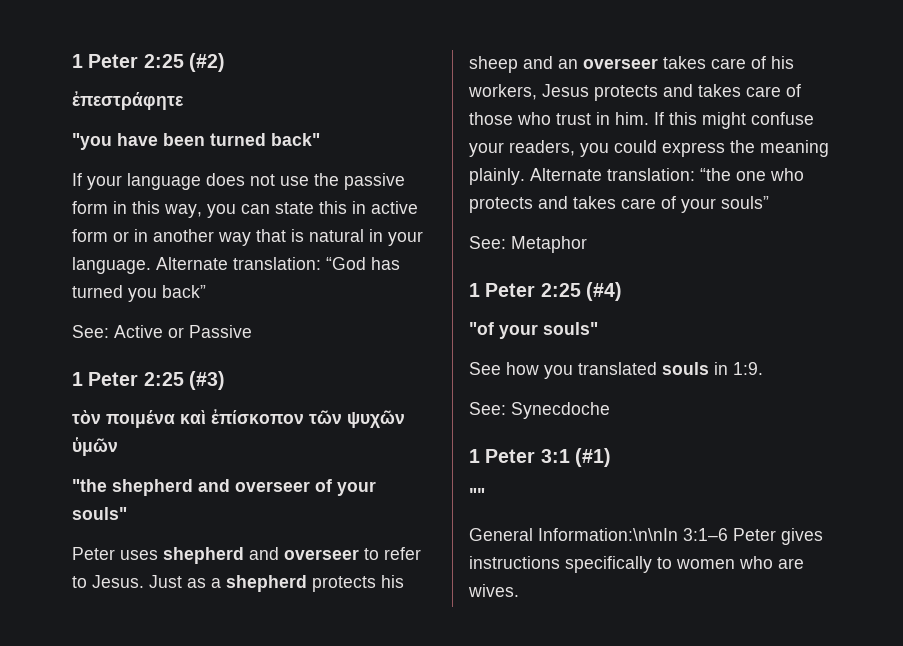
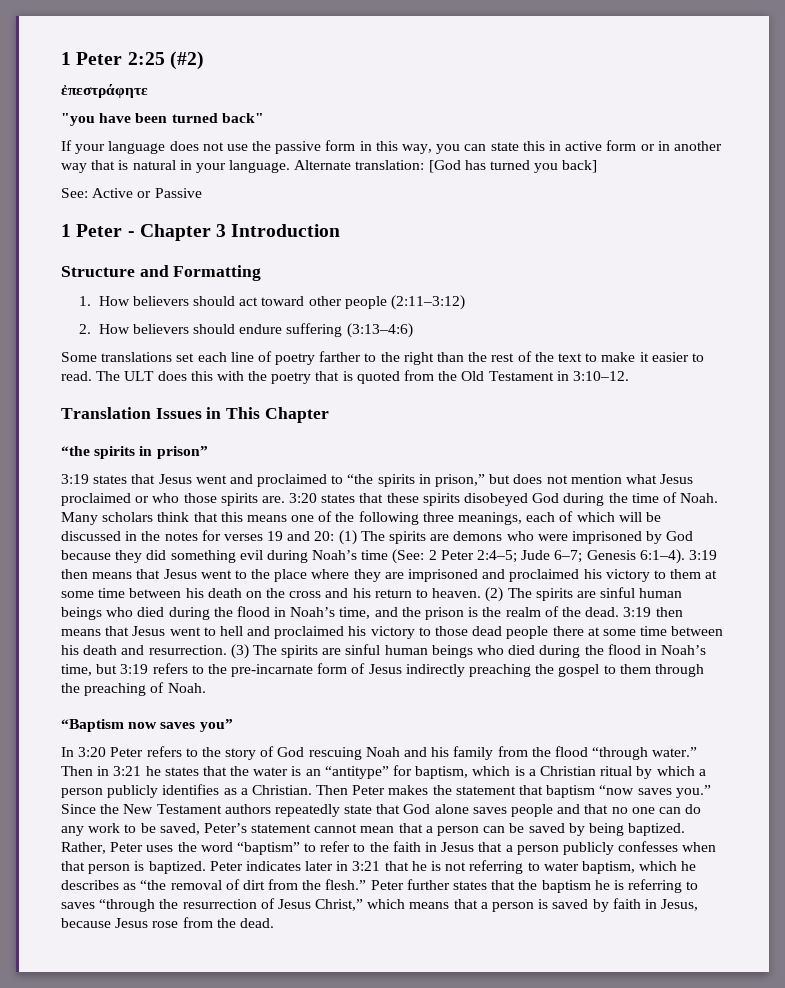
- Alternate translation: “God has turned you back”
+ Alternate translation: [God has turned you back]
- 1 Peter 2:25 (#3)
- τὸν ποιμένα καὶ ἐπίσκοπον τῶν ψυχῶν ὑμῶν
- "the shepherd and overseer of your souls"
- Peter uses shepherd and overseer to refer to Jesus. Just as a shepherd protects his sheep and an overseer takes care of his workers, Jesus protects and takes care of those who trust in him. If this might confuse your readers, you could express the meaning plainly. Alternate translation: “the one who protects and takes care of your souls”
- See: Metaphor
- 1 Peter 2:25 (#4)
- "of your souls"
- See how you translated souls in 1:9.
- See: Synecdoche
- 1 Peter 3:1 (#1)
- ""
- General Information:\n\nIn 3:1–6 Peter gives instructions specifically to women who are wives.
+ 1 Peter - Chapter 3 Introduction
+ Structure and Formatting
+ 1. How believers should act toward other people (2:11–3:12)
+ 2. How believers should endure suffering (3:13–4:6)
+ Some translations set each line of poetry farther to the right than the rest of the text to make it easier to read. The ULT does this with the poetry that is quoted from the Old Testament in 3:10–12.
+ Translation Issues in This Chapter
+ “the spirits in prison”
+ 3:19 states that Jesus went and proclaimed to “the spirits in prison,” but does not mention what Jesus proclaimed or who those spirits are. 3:20 states that these spirits disobeyed God during the time of Noah. Many scholars think that this means one of the following three meanings, each of which will be discussed in the notes for verses 19 and 20: (1) The spirits are demons who were imprisoned by God because they did something evil during Noah’s time (See: 2 Peter 2:4–5; Jude 6–7; Genesis 6:1–4). 3:19 then means that Jesus went to the place where they are imprisoned and proclaimed his victory to them at some time between his death on the cross and his return to heaven. (2) The spirits are sinful human beings who died during the flood in Noah’s time, and the prison is the realm of the dead. 3:19 then means that Jesus went to hell and proclaimed his victory to those dead people there at some time between his death and resurrection. (3) The spirits are sinful human beings who died during the flood in Noah’s time, but 3:19 refers to the pre-incarnate form of Jesus indirectly preaching the gospel to them through the preaching of Noah.
+ “Baptism now saves you”
+ In 3:20 Peter refers to the story of God rescuing Noah and his family from the flood “through water.” Then in 3:21 he states that the water is an “antitype” for baptism, which is a Christian ritual by which a person publicly identifies as a Christian. Then Peter makes the statement that baptism “now saves you.” Since the New Testament authors repeatedly state that God alone saves people and that no one can do any work to be saved, Peter’s statement cannot mean that a person can be saved by being baptized. Rather, Peter uses the word “baptism” to refer to the faith in Jesus that a person publicly confesses when that person is baptized. Peter indicates later in 3:21 that he is not referring to water baptism, which he describes as “the removal of dirt from the flesh.” Peter further states that the baptism he is referring to saves “through the resurrection of Jesus Christ,” which means that a person is saved by faith in Jesus, because Jesus rose from the dead.

